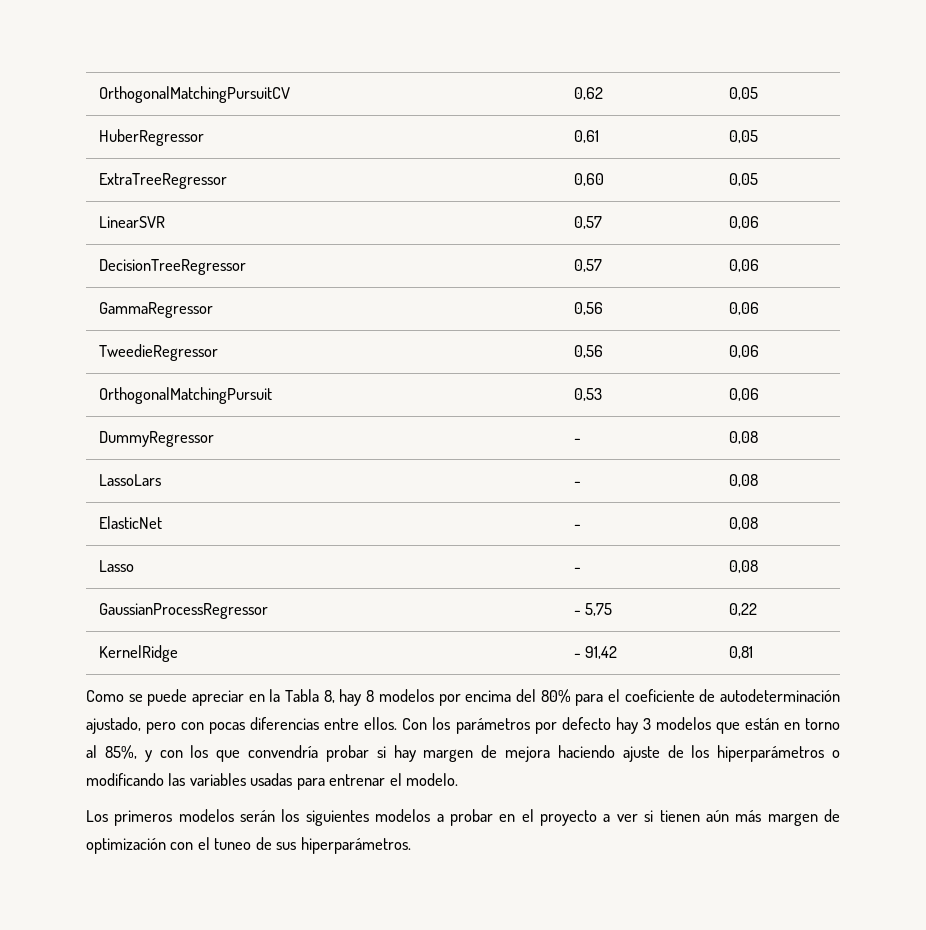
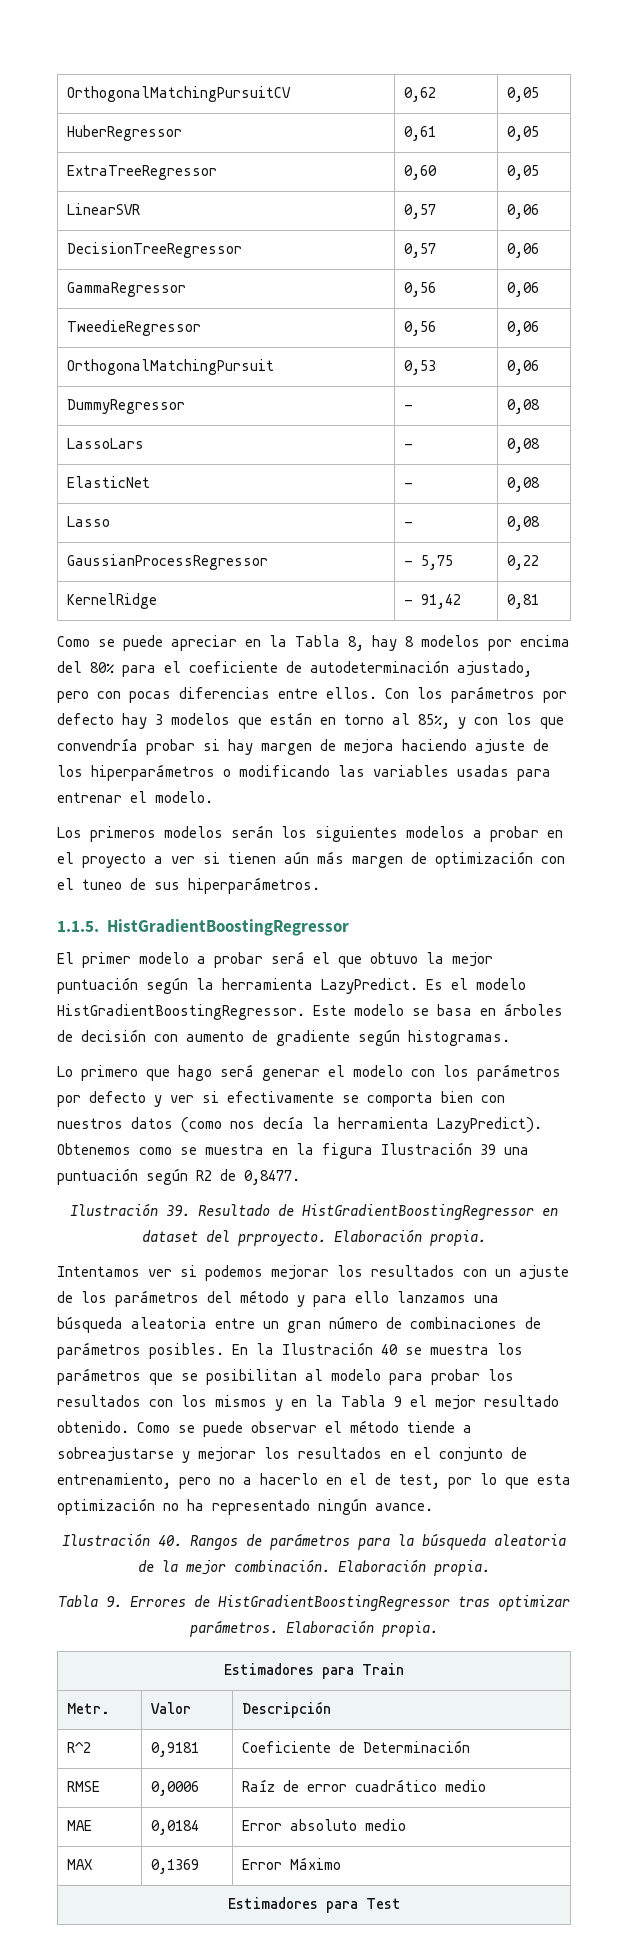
+ 1.1.5. HistGradientBoostingRegressor
+ El primer modelo a probar será el que obtuvo la mejor puntuación según la herramienta LazyPredict. Es el modelo HistGradientBoostingRegressor. Este modelo se basa en árboles de decisión con aumento de gradiente según histogramas.
+ Lo primero que hago será generar el modelo con los parámetros por defecto y ver si efectivamente se comporta bien con nuestros datos (como nos decía la herramienta LazyPredict). Obtenemos como se muestra en la figura Ilustración 39 una puntuación según R2 de 0,8477.
+ Ilustración 39. Resultado de HistGradientBoostingRegressor en dataset del prproyecto. Elaboración propia.
+ Intentamos ver si podemos mejorar los resultados con un ajuste de los parámetros del método y para ello lanzamos una búsqueda aleatoria entre un gran número de combinaciones de parámetros posibles. En la Ilustración 40 se muestra los parámetros que se posibilitan al modelo para probar los resultados con los mismos y en la Tabla 9 el mejor resultado obtenido. Como se puede observar el método tiende a sobreajustarse y mejorar los resultados en el conjunto de entrenamiento, pero no a hacerlo en el de test, por lo que esta optimización no ha representado ningún avance.
+ Ilustración 40. Rangos de parámetros para la búsqueda aleatoria de la mejor combinación. Elaboración propia.
+ Tabla 9. Errores de HistGradientBoostingRegressor tras optimizar parámetros. Elaboración propia.
+ Estimadores para Train
+ Metr. | Valor | Descripción
+ R^2 | 0,9181 | Coeficiente de Determinación
+ RMSE | 0,0006 | Raíz de error cuadrático medio
+ MAE | 0,0184 | Error absoluto medio
+ MAX | 0,1369 | Error Máximo
+ Estimadores para Test

